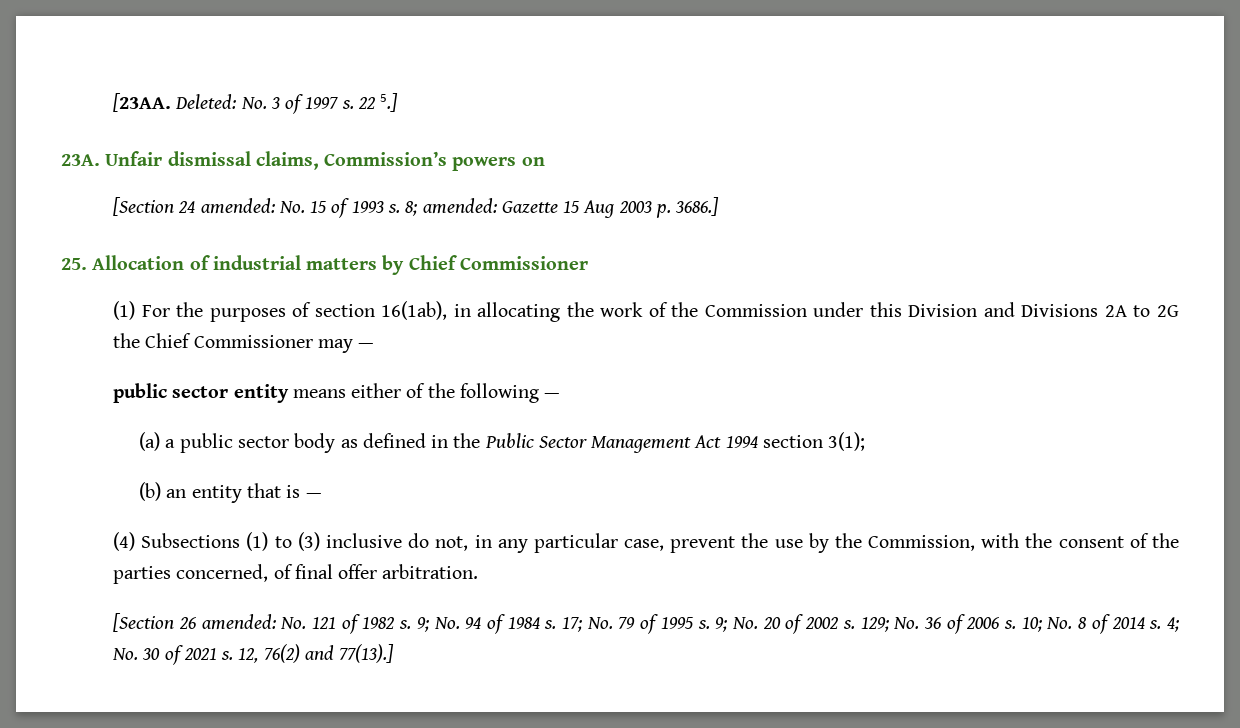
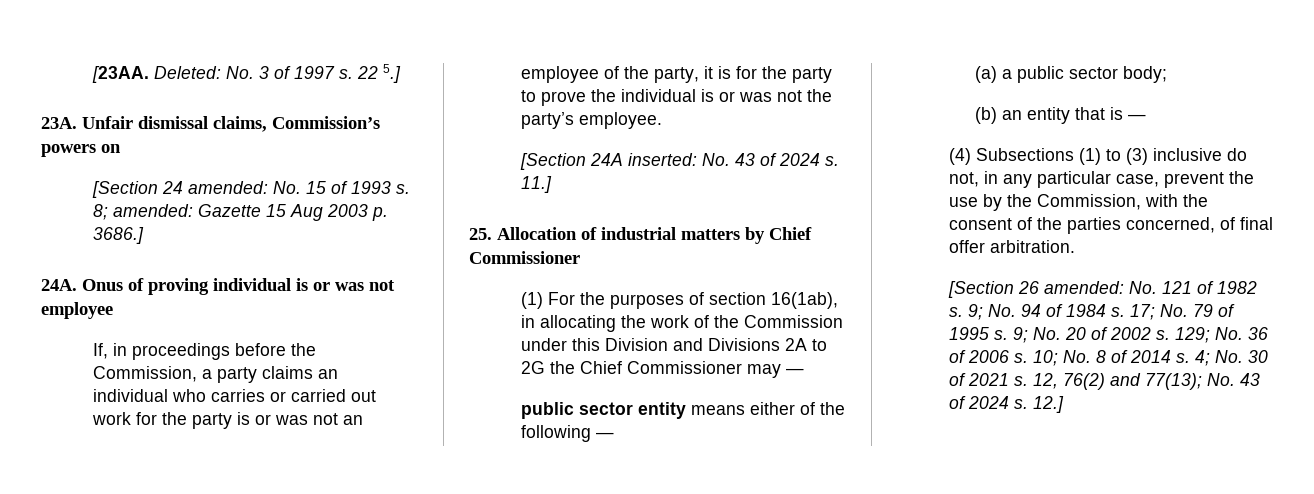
+ 24A. Onus of proving individual is or was not employee
+ If, in proceedings before the Commission, a party claims an individual who carries or carried out work for the party is or was not an employee of the party, it is for the party to prove the individual is or was not the party’s employee.
+ [Section 24A inserted: No. 43 of 2024 s. 11.]
- (a) a public sector body as defined in the Public Sector Management Act 1994 section 3(1);
+ (a) a public sector body;
- 12, 76(2) and 77(13).]
+ 12, 76(2) and 77(13); No. 43 of 2024 s. 12.]

